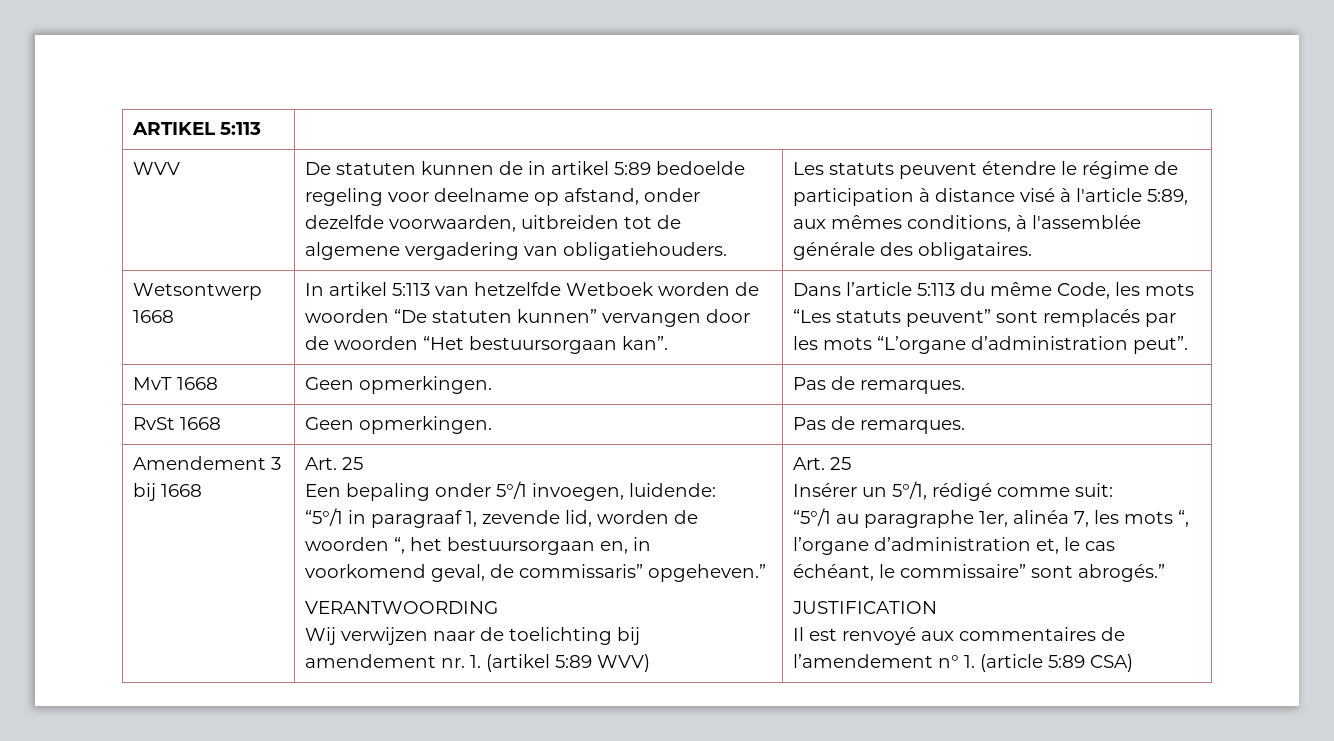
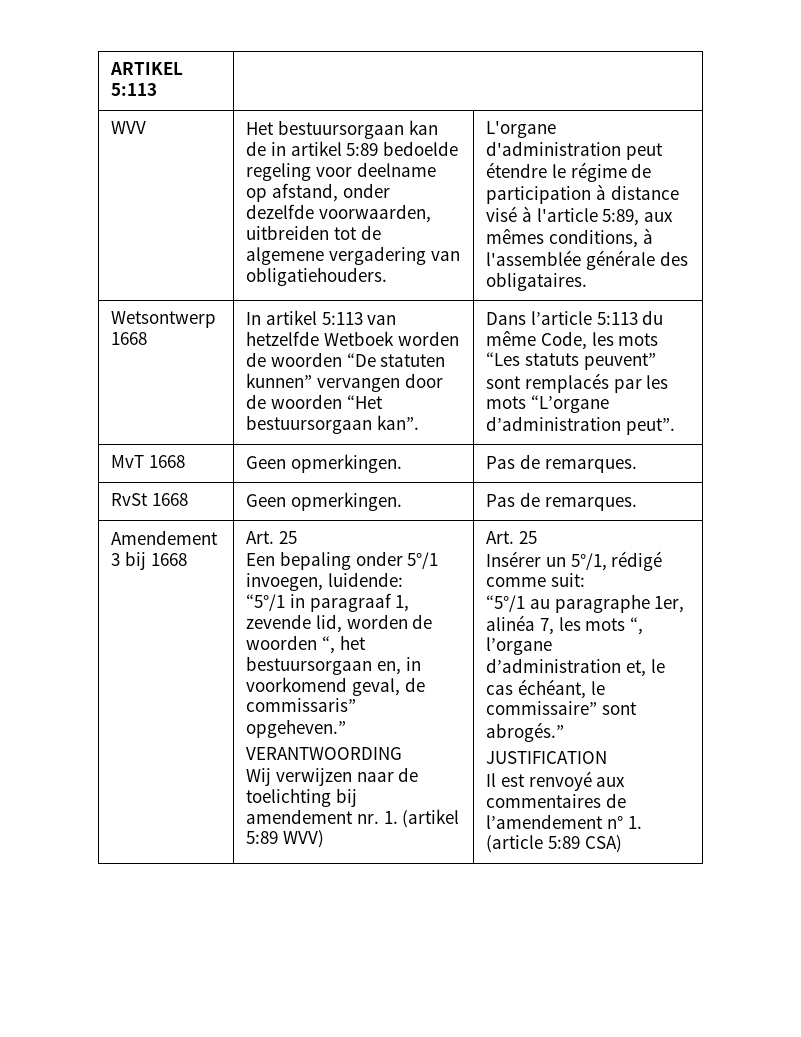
- De statuten kunnen de in artikel 5:89 bedoelde regeling voor deelname op afstand, onder dezelfde voorwaarden, uitbreiden tot de algemene vergadering van obligatiehouders.
+ Het bestuursorgaan kan de in artikel 5:89 bedoelde regeling voor deelname op afstand, onder dezelfde voorwaarden, uitbreiden tot de algemene vergadering van obligatiehouders.
- Les statuts peuvent étendre le régime de participation à distance visé à l'article 5:89, aux mêmes conditions, à l'assemblée générale des obligataires.
+ L'organe d'administration peut étendre le régime de participation à distance visé à l'article 5:89, aux mêmes conditions, à l'assemblée générale des obligataires.

